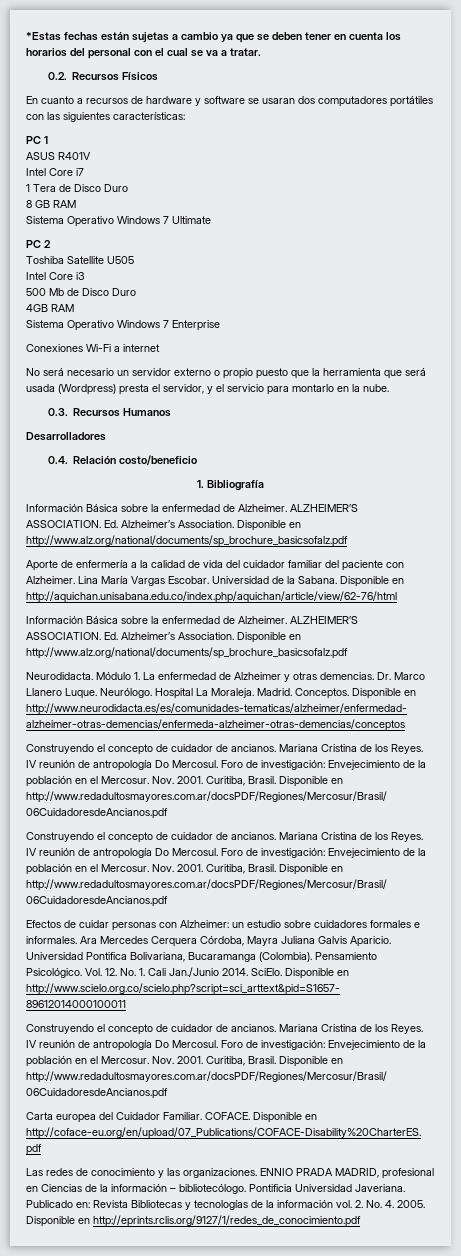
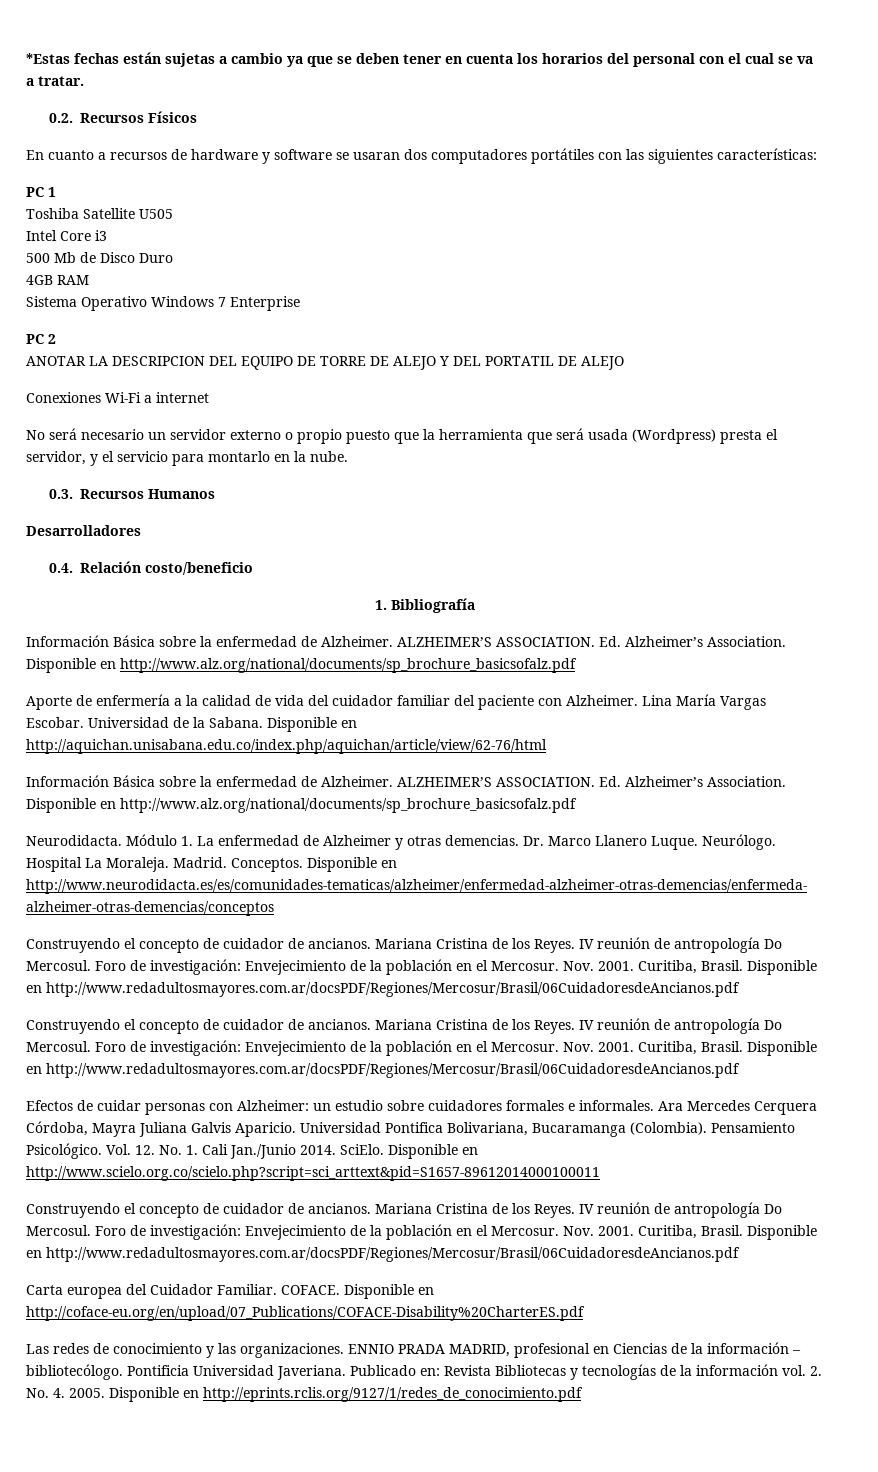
- ASUS R401V
- Intel Core i7
- 1 Tera de Disco Duro
- 8 GB RAM
- Sistema Operativo Windows 7 Ultimate
- PC 2
+ PC 2
+ ANOTAR LA DESCRIPCION DEL EQUIPO DE TORRE DE ALEJO Y DEL PORTATIL DE ALEJO

